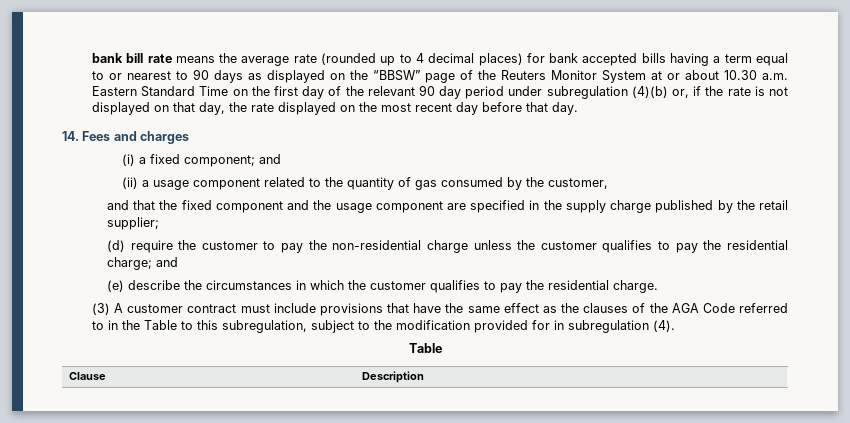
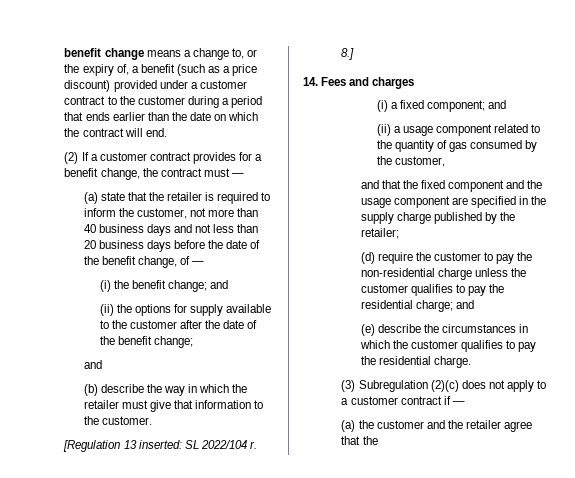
- bank bill rate means the average rate (rounded up to 4 decimal places) for bank accepted bills having a term equal to or nearest to 90 days as displayed on the “BBSW” page of the Reuters Monitor System at or about 10.30 a.m. Eastern Standard Time on the first day of the relevant 90 day period under subregulation (4)(b) or, if the rate is not displayed on that day, the rate displayed on the most recent day before that day.
+ benefit change means a change to, or the expiry of, a benefit (such as a price discount) provided under a customer contract to the customer during a period that ends earlier than the date on which the contract will end.
+ (2) If a customer contract provides for a benefit change, the contract must —
+ (a) state that the retailer is required to inform the customer, not more than 40 business days and not less than 20 business days before the date of the benefit change, of —
+ (i) the benefit change; and
+ (ii) the options for supply available to the customer after the date of the benefit change;
+ and
+ (b) describe the way in which the retailer must give that information to the customer.
+ [Regulation 13 inserted: SL 2022/104 r. 8.]
- and that the fixed component and the usage component are specified in the supply charge published by the retail supplier;
+ and that the fixed component and the usage component are specified in the supply charge published by the retailer;
- (3) A customer contract must include provisions that have the same effect as the clauses of the AGA Code referred to in the Table to this subregulation, subject to the modification provided for in subregulation (4).
- Table
- Clause | Description
+ (3) Subregulation (2)(c) does not apply to a customer contract if —
+ (a) the customer and the retailer agree that the

